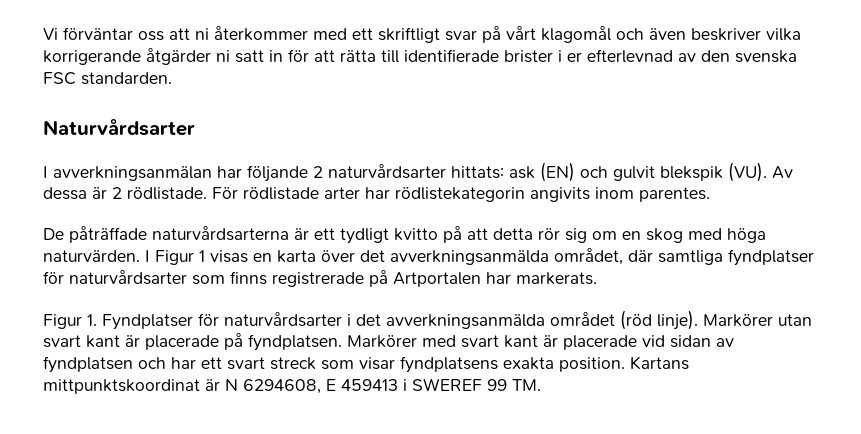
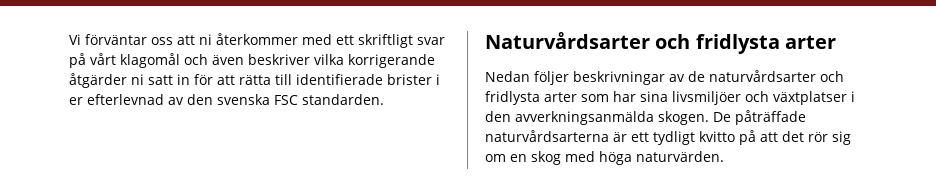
- Naturvårdsarter
- I avverkningsanmälan har följande 2 naturvårdsarter hittats: ask (EN) och gulvit blekspik (VU). Av dessa är 2 rödlistade. För rödlistade arter har rödlistekategorin angivits inom parentes.
- De påträffade naturvårdsarterna är ett tydligt kvitto på att detta rör sig om en skog med höga naturvärden. I Figur 1 visas en karta över det avverkningsanmälda området, där samtliga fyndplatser för naturvårdsarter som finns registrerade på Artportalen har markerats.
- Figur 1. Fyndplatser för naturvårdsarter i det avverkningsanmälda området (röd linje). Markörer utan svart kant är placerade på fyndplatsen. Markörer med svart kant är placerade vid sidan av fyndplatsen och har ett svart streck som visar fyndplatsens exakta position. Kartans mittpunktskoordinat är N 6294608, E 459413 i SWEREF 99 TM.
+ Naturvårdsarter och fridlysta arter
+ Nedan följer beskrivningar av de naturvårdsarter och fridlysta arter som har sina livsmiljöer och växtplatser i den avverkningsanmälda skogen. De påträffade naturvårdsarterna är ett tydligt kvitto på att det rör sig om en skog med höga naturvärden.

